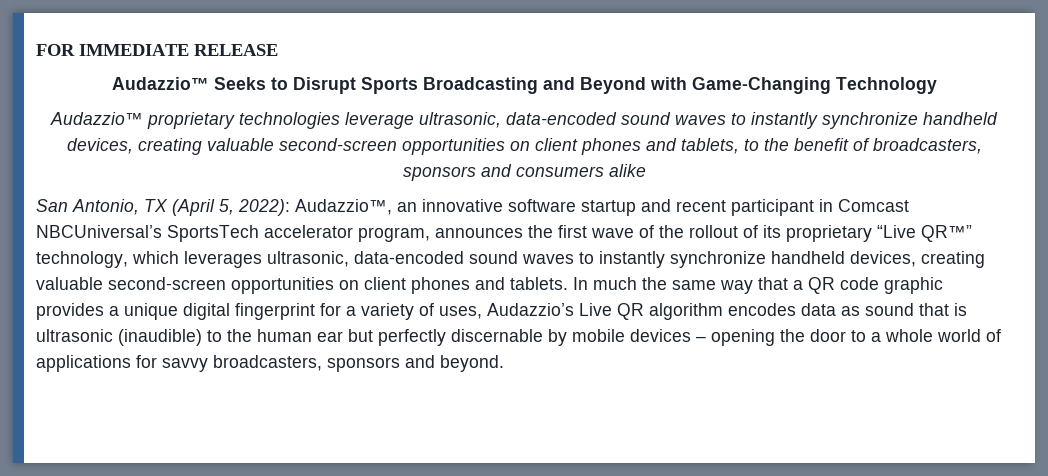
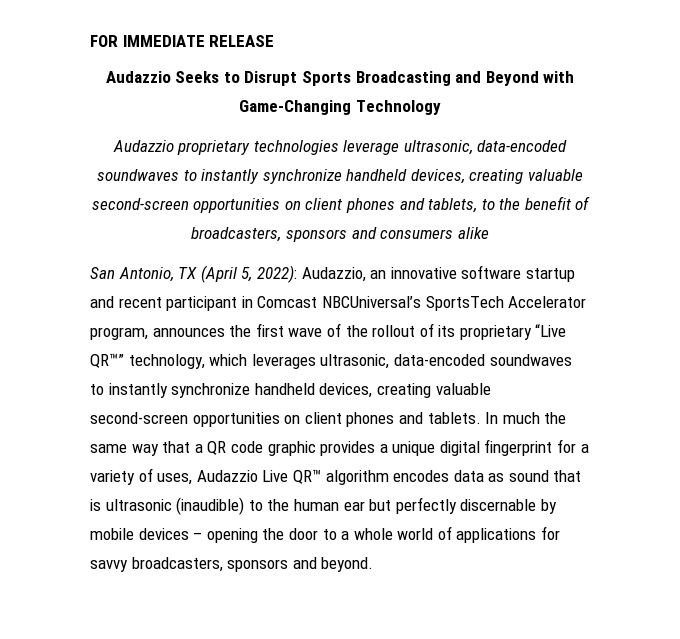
- Audazzio™ Seeks to Disrupt Sports Broadcasting and Beyond with Game-Changing Technology
+ Audazzio Seeks to Disrupt Sports Broadcasting and Beyond with Game-Changing Technology
- Audazzio™ proprietary technologies leverage ultrasonic, data-encoded sound waves to instantly synchronize handheld devices, creating valuable second-screen opportunities on client phones and tablets, to the benefit of broadcasters, sponsors and consumers alike
+ Audazzio proprietary technologies leverage ultrasonic, data-encoded soundwaves to instantly synchronize handheld devices, creating valuable second-screen opportunities on client phones and tablets, to the benefit of broadcasters, sponsors and consumers alike
- San Antonio, TX (April 5, 2022): Audazzio™, an innovative software startup and recent participant in Comcast NBCUniversal’s SportsTech accelerator program, announces the first wave of the rollout of its proprietary “Live QR™” technology, which leverages ultrasonic, data-encoded sound waves to instantly synchronize handheld devices, creating valuable second-screen opportunities on client phones and tablets.
+ San Antonio, TX (April 5, 2022): Audazzio, an innovative software startup and recent participant in Comcast NBCUniversal’s SportsTech Accelerator program, announces the first wave of the rollout of its proprietary “Live QR™” technology, which leverages ultrasonic, data-encoded soundwaves to instantly synchronize handheld devices, creating valuable second-screen opportunities on client phones and tablets.
- In much the same way that a QR code graphic provides a unique digital fingerprint for a variety of uses, Audazzio’s Live QR algorithm encodes data as sound that is ultrasonic (inaudible) to the human ear but perfectly discernable by mobile devices – opening the door to a whole world of applications for savvy broadcasters, sponsors and beyond.
+ In much the same way that a QR code graphic provides a unique digital fingerprint for a variety of uses, Audazzio Live QR™ algorithm encodes data as sound that is ultrasonic (inaudible) to the human ear but perfectly discernable by mobile devices – opening the door to a whole world of applications for savvy broadcasters, sponsors and beyond.

